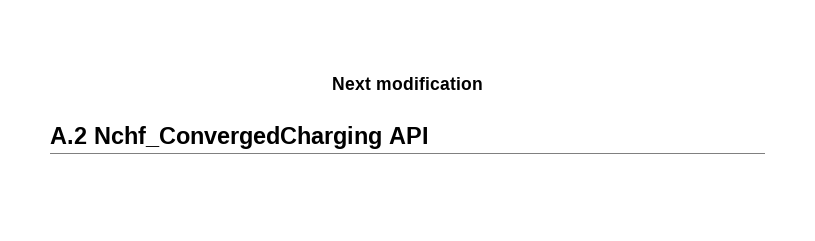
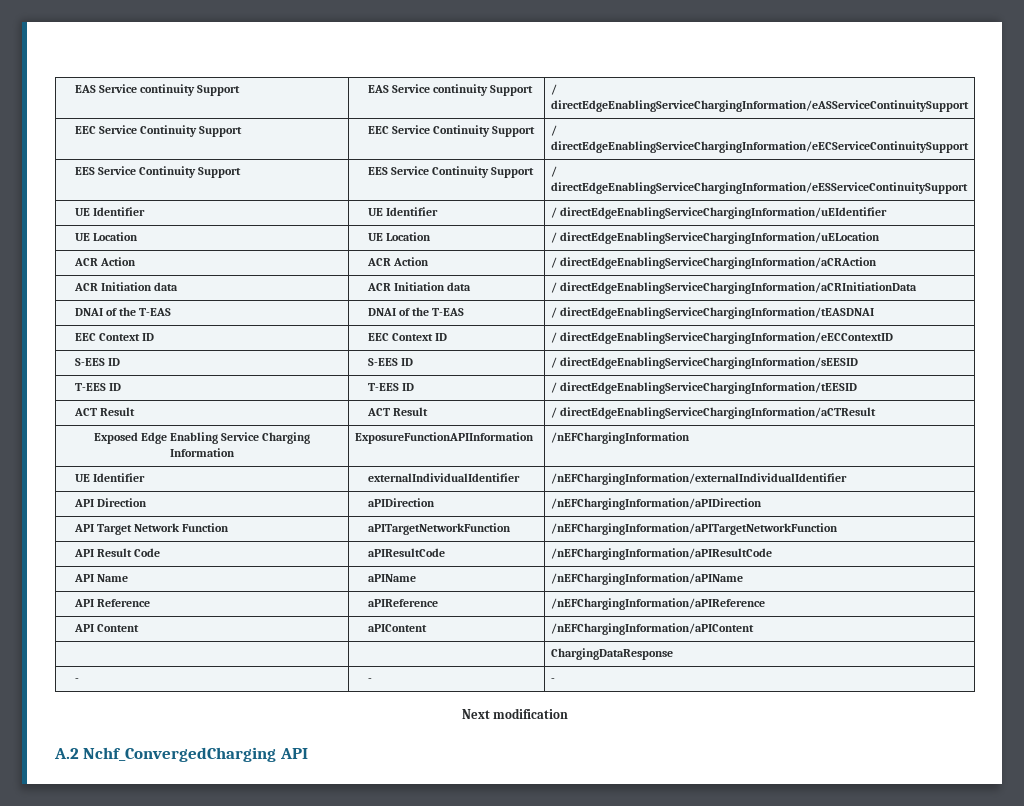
+ EAS Service continuity Support | EAS Service continuity Support | / directEdgeEnablingServiceChargingInformation/eASServiceContinuitySupport
+ EEC Service Continuity Support | EEC Service Continuity Support | / directEdgeEnablingServiceChargingInformation/eECServiceContinuitySupport
+ EES Service Continuity Support | EES Service Continuity Support | / directEdgeEnablingServiceChargingInformation/eESServiceContinuitySupport
+ UE Identifier | UE Identifier | / directEdgeEnablingServiceChargingInformation/uEIdentifier
+ UE Location | UE Location | / directEdgeEnablingServiceChargingInformation/uELocation
+ ACR Action | ACR Action | / directEdgeEnablingServiceChargingInformation/aCRAction
+ ACR Initiation data | ACR Initiation data | / directEdgeEnablingServiceChargingInformation/aCRInitiationData
+ DNAI of the T-EAS | DNAI of the T-EAS | / directEdgeEnablingServiceChargingInformation/tEASDNAI
+ EEC Context ID | EEC Context ID | / directEdgeEnablingServiceChargingInformation/eECContextID
+ S-EES ID | S-EES ID | / directEdgeEnablingServiceChargingInformation/sEESID
+ T-EES ID | T-EES ID | / directEdgeEnablingServiceChargingInformation/tEESID
+ ACT Result | ACT Result | / directEdgeEnablingServiceChargingInformation/aCTResult
+ Exposed Edge Enabling Service Charging Information | ExposureFunctionAPIInformation | /nEFChargingInformation
+ UE Identifier | externalIndividualIdentifier | /nEFChargingInformation/externalIndividualIdentifier
+ API Direction | aPIDirection | /nEFChargingInformation/aPIDirection
+ API Target Network Function | aPITargetNetworkFunction | /nEFChargingInformation/aPITargetNetworkFunction
+ API Result Code | aPIResultCode | /nEFChargingInformation/aPIResultCode
+ API Name | aPIName | /nEFChargingInformation/aPIName
+ API Reference | aPIReference | /nEFChargingInformation/aPIReference
+ API Content | aPIContent | /nEFChargingInformation/aPIContent
+ | | ChargingDataResponse
+ - | - | -

